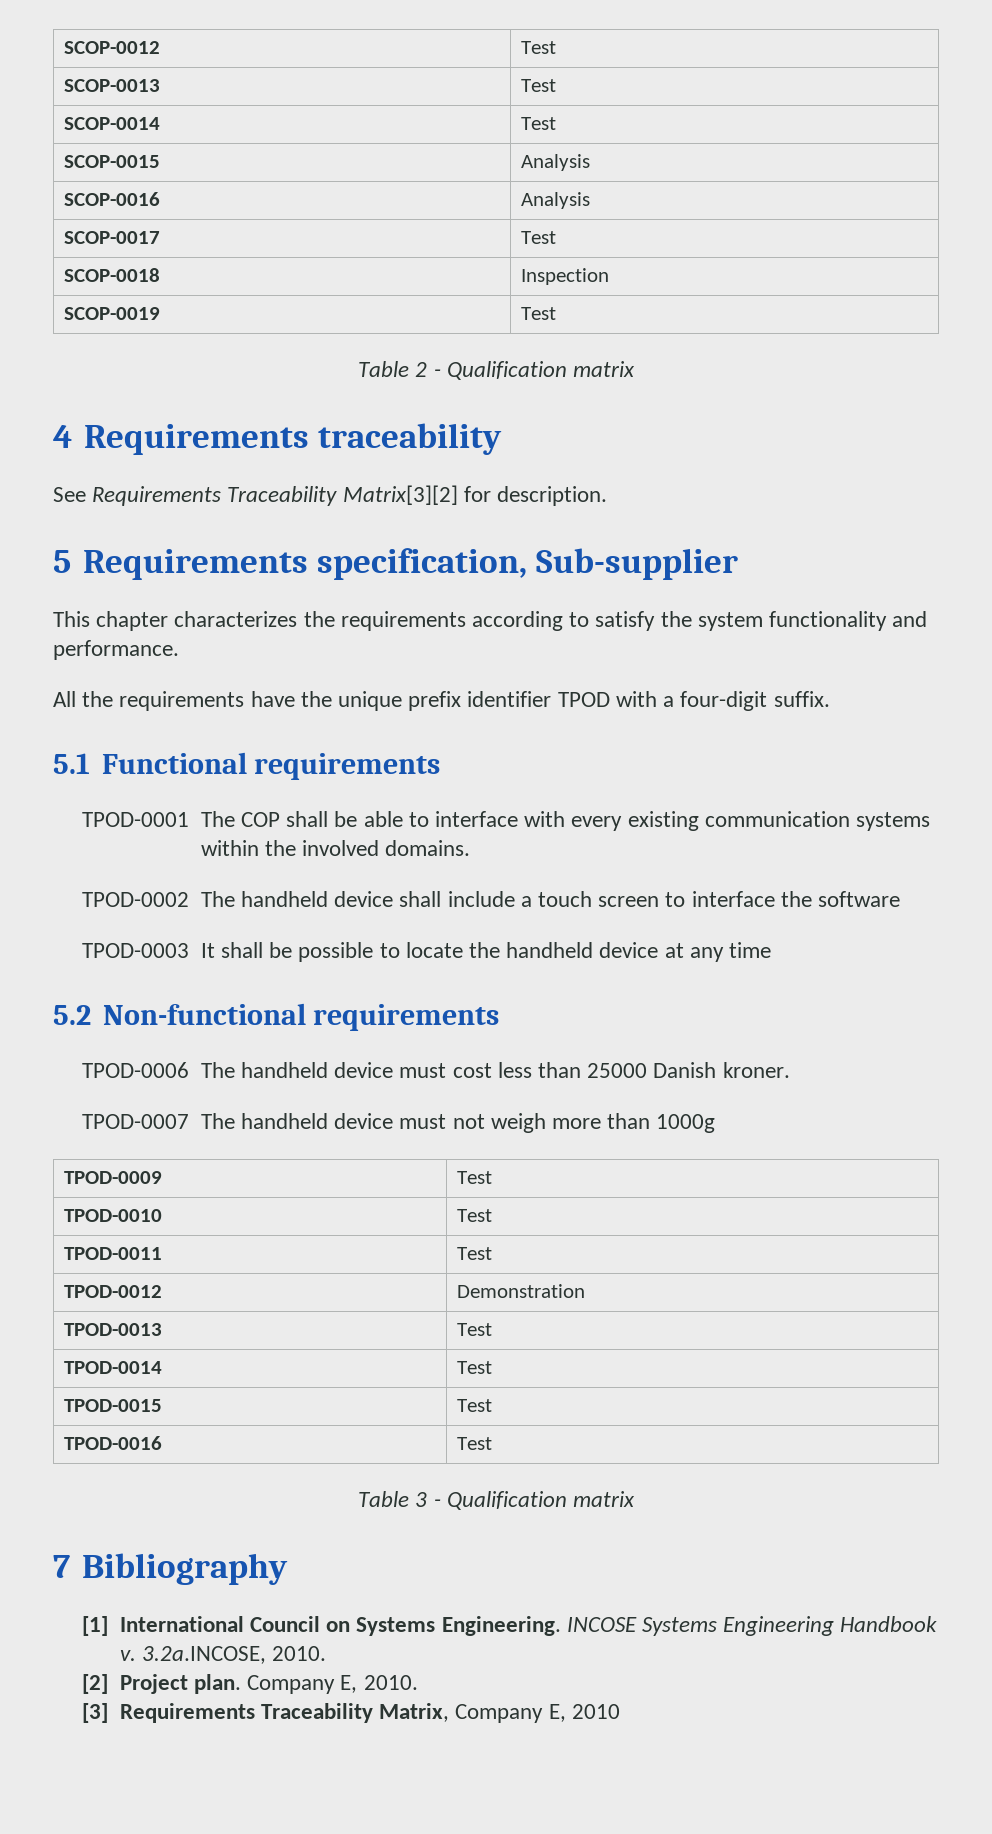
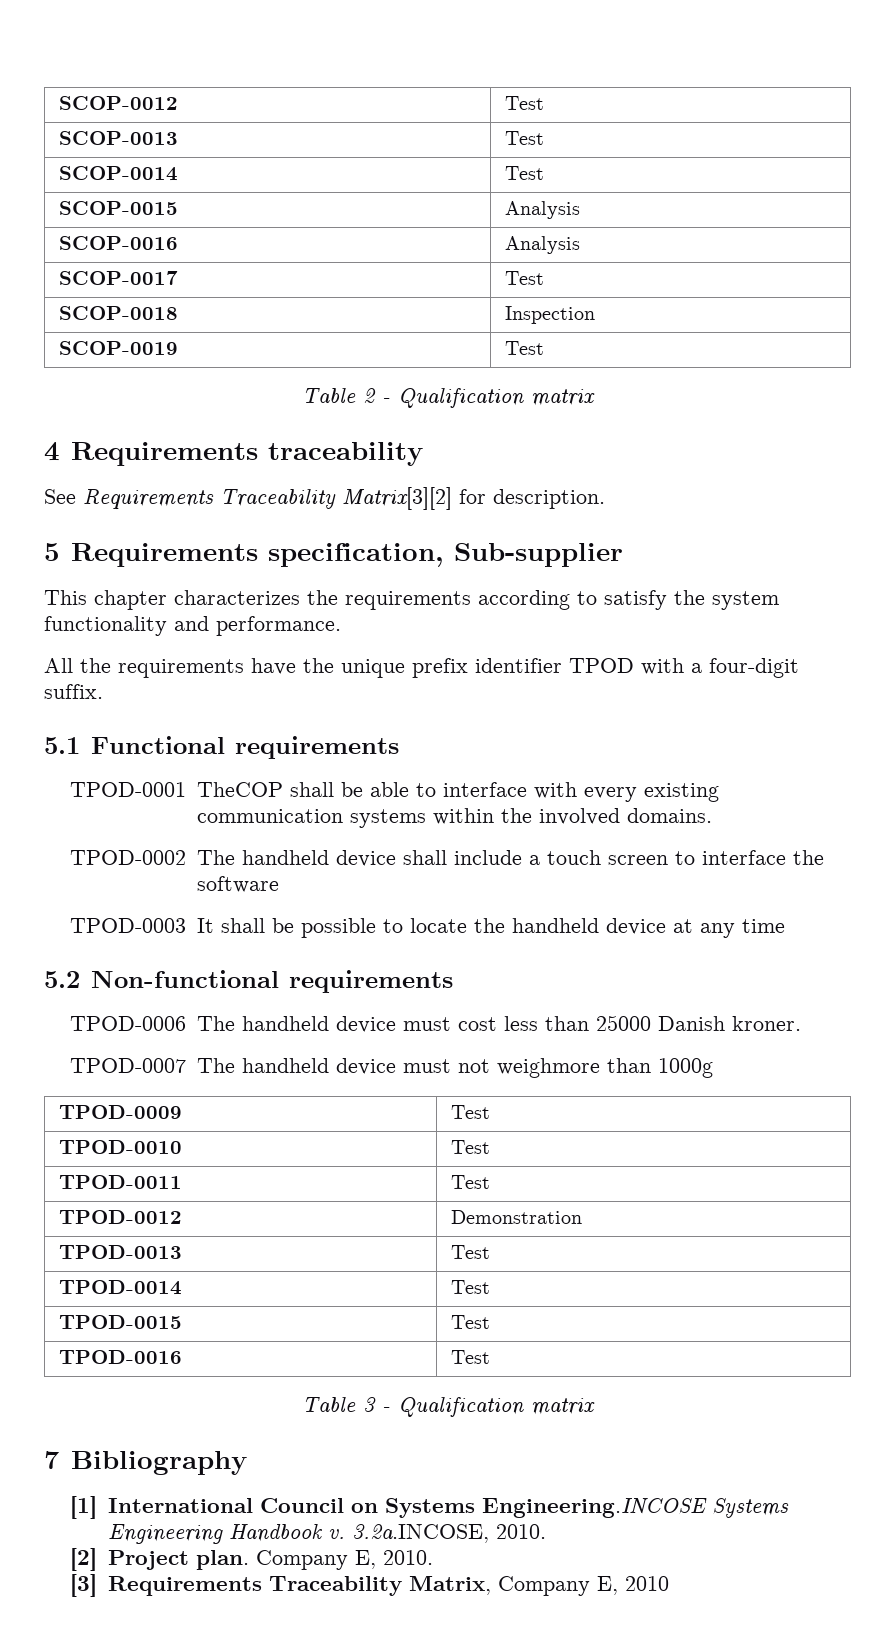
- TPOD-0001 The COP shall be able to interface with every existing communication systems within the involved domains.
+ TPOD-0001 TheCOP shall be able to interface with every existing communication systems within the involved domains.
- TPOD-0007 The handheld device must not weigh more than 1000g
+ TPOD-0007 The handheld device must not weighmore than 1000g
- [1] International Council on Systems Engineering. INCOSE Systems Engineering Handbook v.
+ [1] International Council on Systems Engineering.INCOSE Systems Engineering Handbook v.

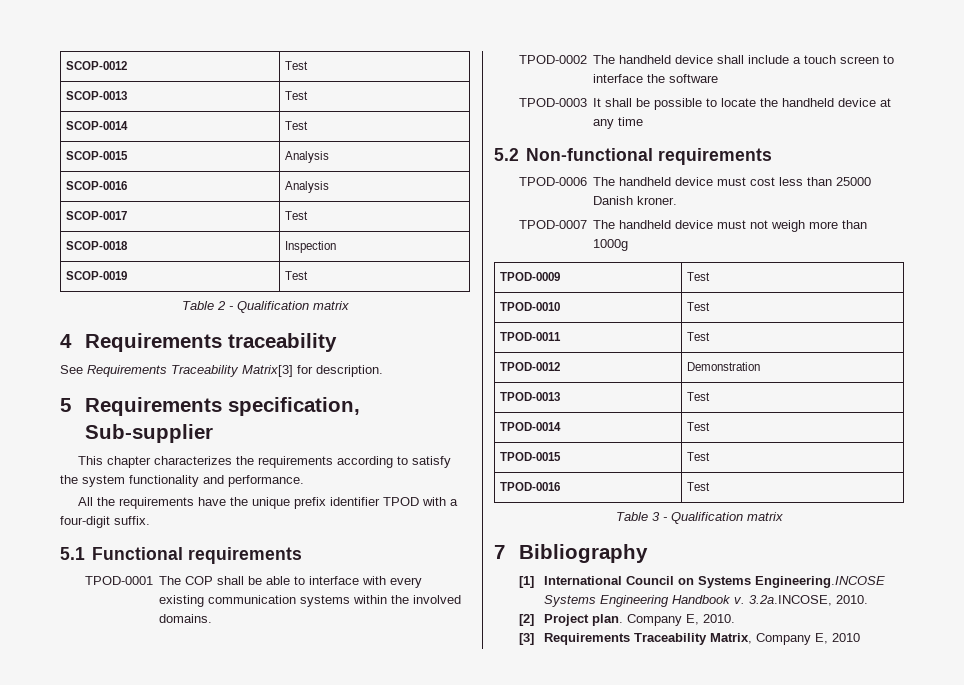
- See Requirements Traceability Matrix[3][2] for description.
+ See Requirements Traceability Matrix[3] for description.
- TPOD-0001 TheCOP shall be able to interface with every existing communication systems within the involved domains.
+ TPOD-0001 The COP shall be able to interface with every existing communication systems within the involved domains.
- TPOD-0007 The handheld device must not weighmore than 1000g
+ TPOD-0007 The handheld device must not weigh more than 1000g

